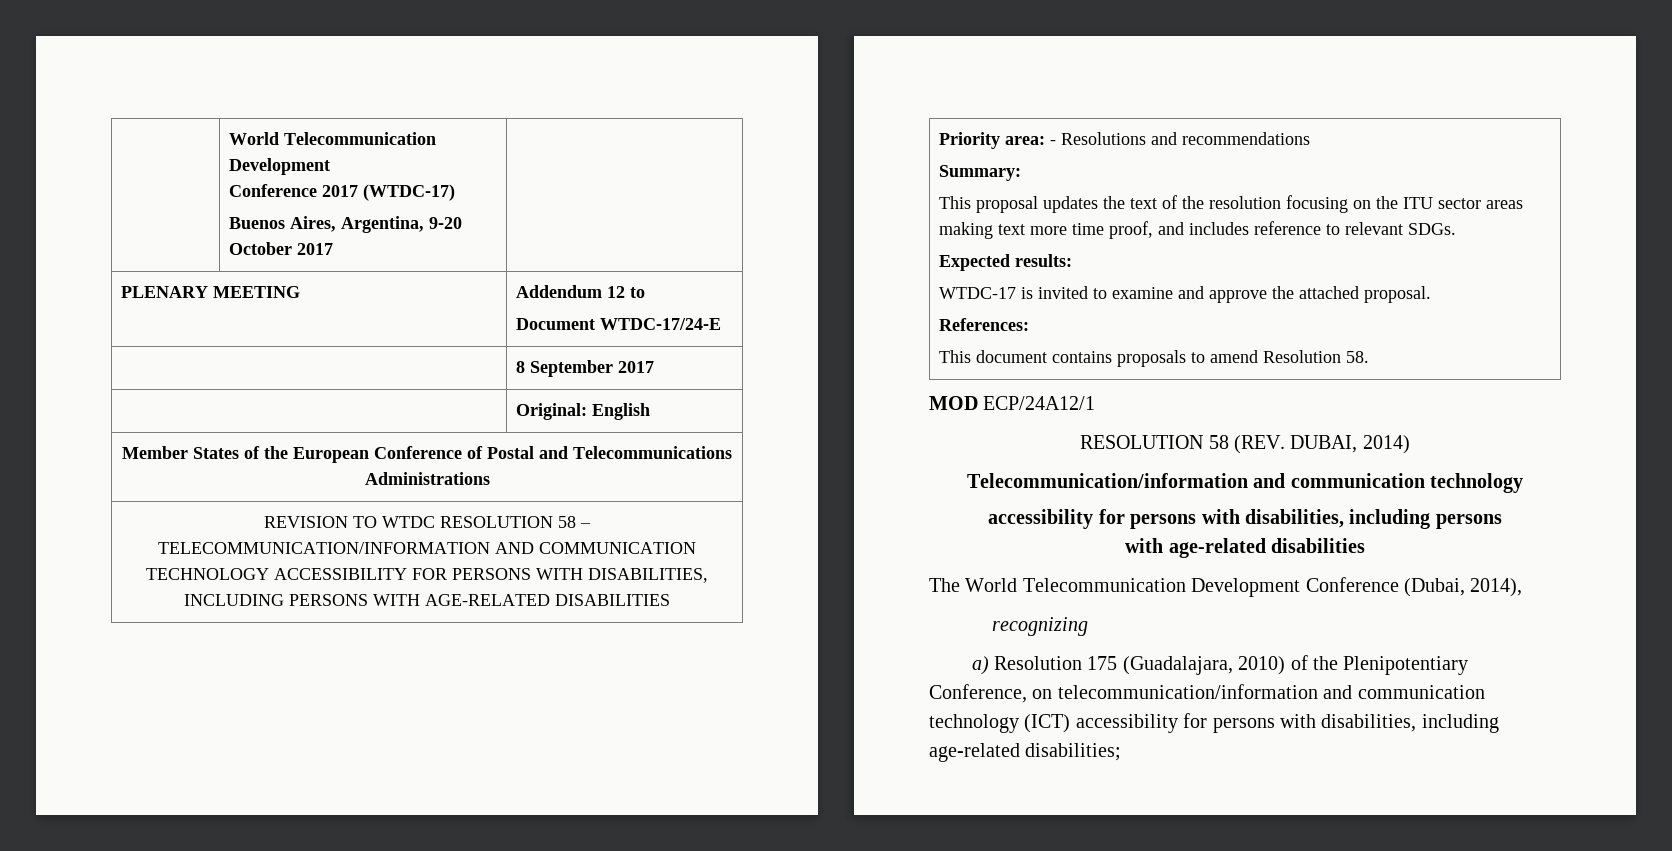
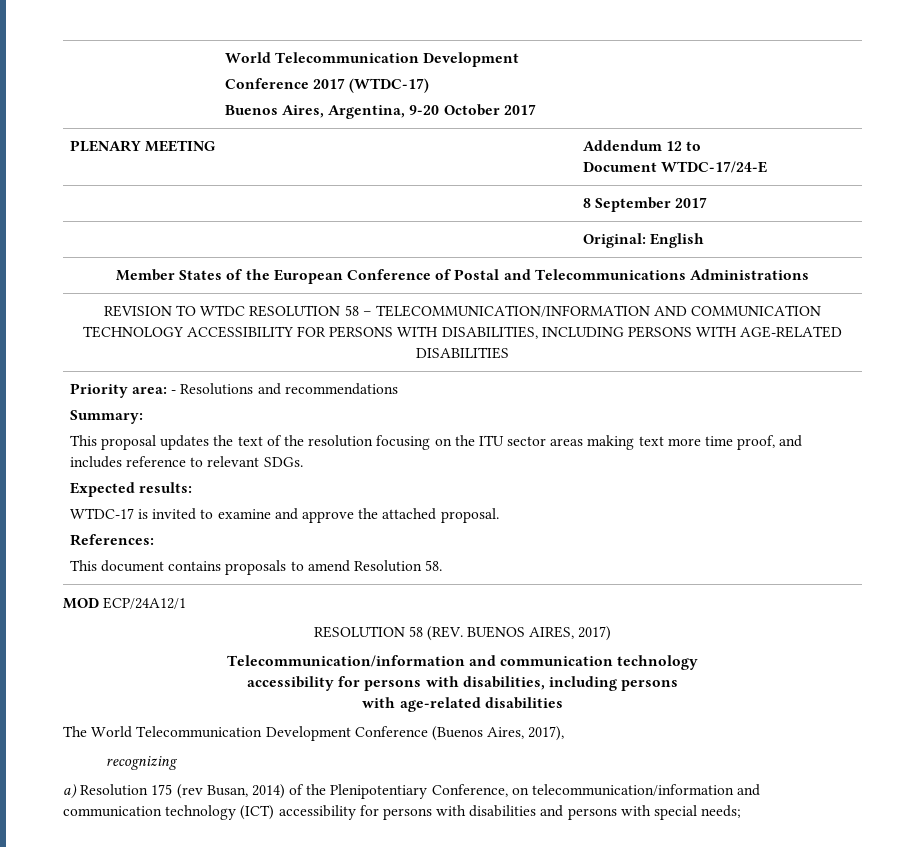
- RESOLUTION 58 (REV. DUBAI, 2014)
+ RESOLUTION 58 (REV. BUENOS AIRES, 2017)
- The World Telecommunication Development Conference (Dubai, 2014),
+ The World Telecommunication Development Conference (Buenos Aires, 2017),
- a) Resolution 175 (Guadalajara, 2010) of the Plenipotentiary Conference, on telecommunication/information and communication technology (ICT) accessibility for persons with disabilities, including age-related disabilities;
+ a) Resolution 175 (rev Busan, 2014) of the Plenipotentiary Conference, on telecommunication/information and communication technology (ICT) accessibility for persons with disabilities and persons with special needs;

